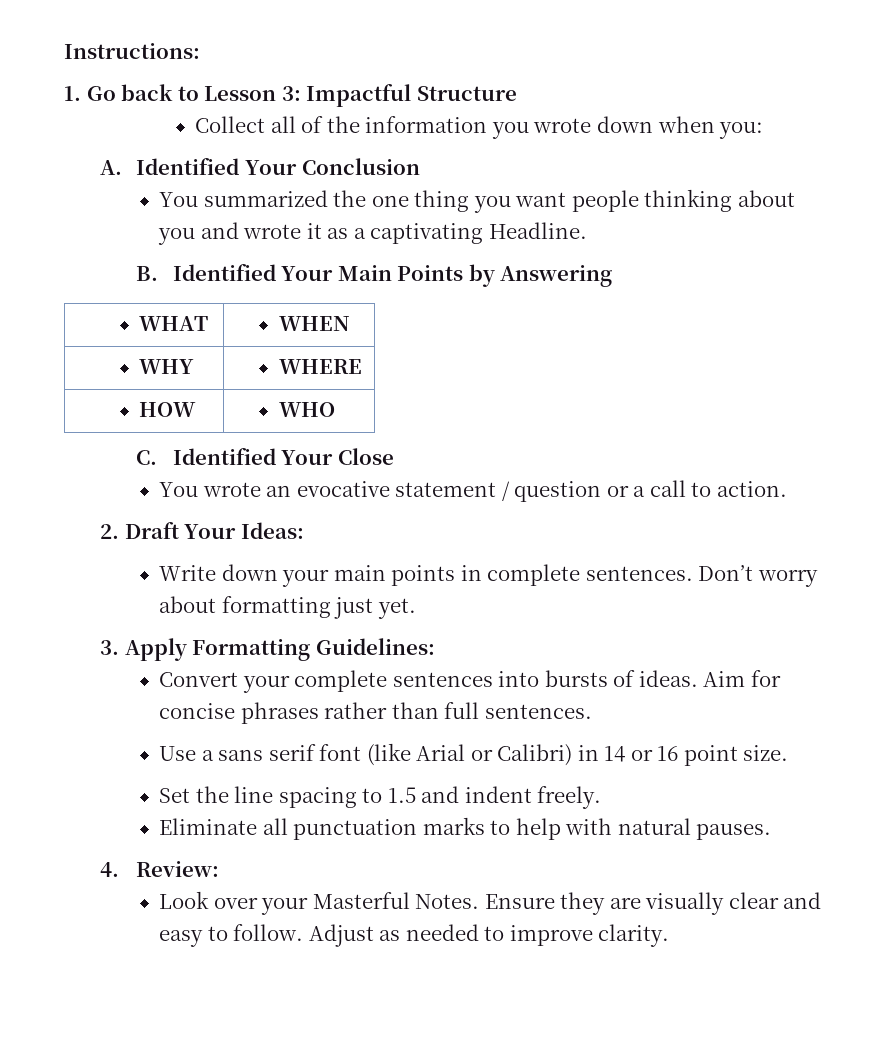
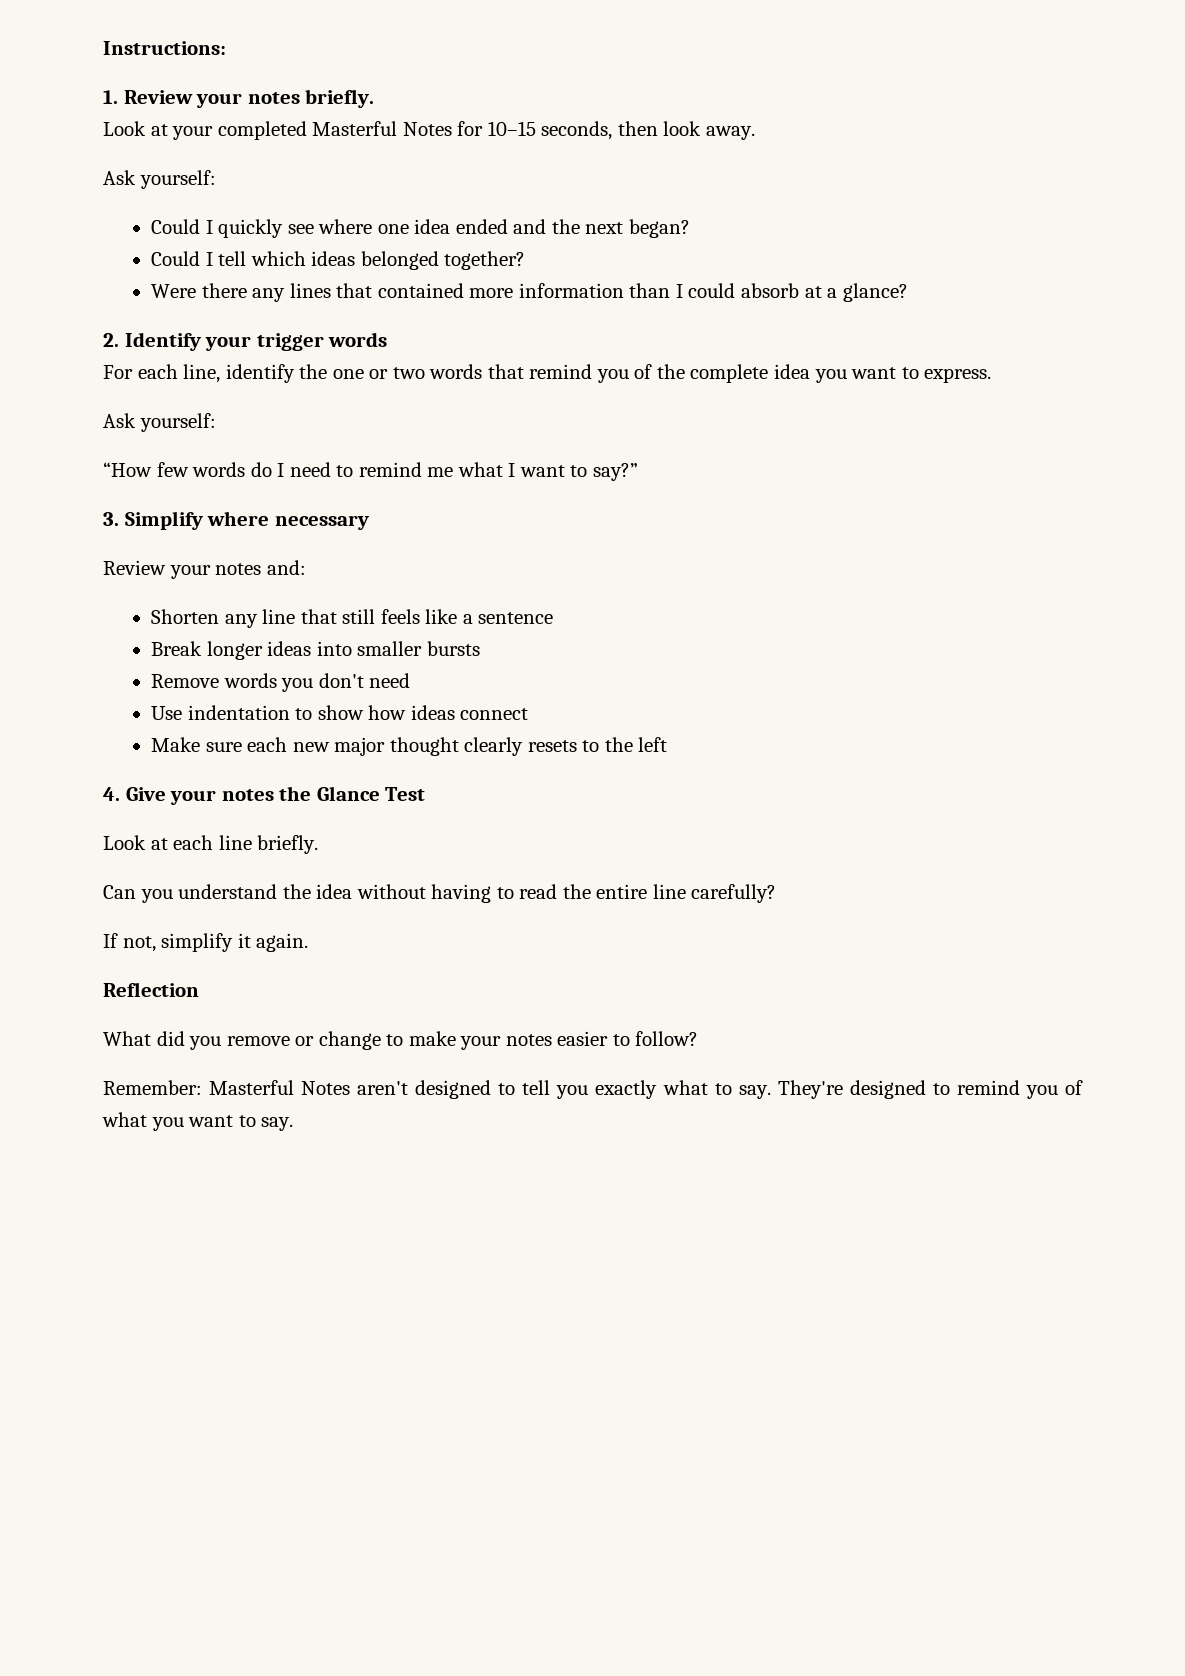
- 1. Go back to Lesson 3: Impactful Structure
- Collect all of the information you wrote down when you:
- A. Identified Your Conclusion
- You summarized the one thing you want people thinking about you and wrote it as a captivating Headline.
- B. Identified Your Main Points by Answering
- WHAT | WHEN
- WHY | WHERE
- HOW | WHO
- C. Identified Your Close
- You wrote an evocative statement / question or a call to action.
- 2. Draft Your Ideas:
- Write down your main points in complete sentences. Don’t worry about formatting just yet.
- 3. Apply Formatting Guidelines:
- Convert your complete sentences into bursts of ideas. Aim for concise phrases rather than full sentences.
- Use a sans serif font (like Arial or Calibri) in 14 or 16 point size.
- Set the line spacing to 1.5 and indent freely.
- Eliminate all punctuation marks to help with natural pauses.
- 4. Review:
- Look over your Masterful Notes. Ensure they are visually clear and easy to follow. Adjust as needed to improve clarity.
+ 1. Review your notes briefly.
+ Look at your completed Masterful Notes for 10–15 seconds, then look away.
+ Ask yourself:
+ Could I quickly see where one idea ended and the next began?
+ Could I tell which ideas belonged together?
+ Were there any lines that contained more information than I could absorb at a glance?
+ 2. Identify your trigger words
+ For each line, identify the one or two words that remind you of the complete idea you want to express.
+ Ask yourself:
+ “How few words do I need to remind me what I want to say?”
+ 3. Simplify where necessary
+ Review your notes and:
+ Shorten any line that still feels like a sentence
+ Break longer ideas into smaller bursts
+ Remove words you don't need
+ Use indentation to show how ideas connect
+ Make sure each new major thought clearly resets to the left
+ 4. Give your notes the Glance Test
+ Look at each line briefly.
+ Can you understand the idea without having to read the entire line carefully?
+ If not, simplify it again.
+ Reflection
+ What did you remove or change to make your notes easier to follow?
+ Remember: Masterful Notes aren't designed to tell you exactly what to say. They're designed to remind you of what you want to say.

